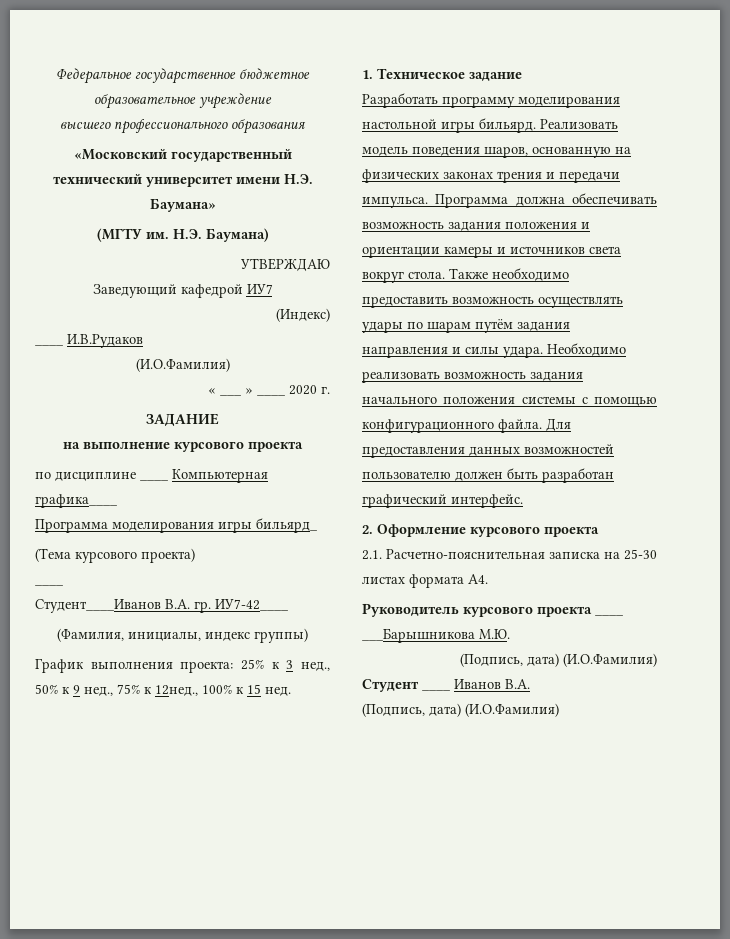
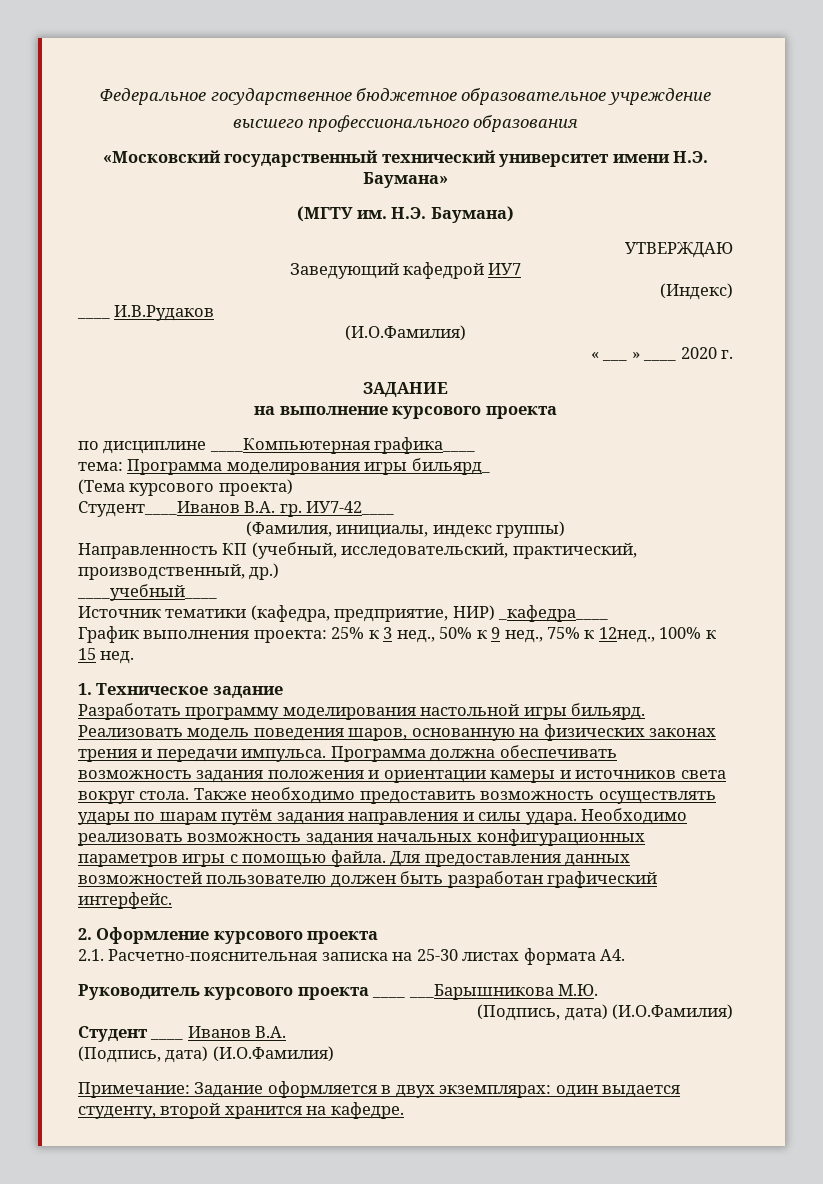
- по дисциплине ____ Компьютерная графика____
+ по дисциплине ____Компьютерная графика____
- Программа моделирования игры бильярд_
+ тема: Программа моделирования игры бильярд_
  (Тема курсового проекта)
- ____
+ Направленность КП (учебный, исследовательский, практический, производственный, др.)
+ ____учебный____
+ Источник тематики (кафедра, предприятие, НИР) _кафедра____
- Необходимо реализовать возможность задания начального положения системы с помощью конфигурационного файла.
+ Необходимо реализовать возможность задания начальных конфигурационных параметров игры с помощью файла.
+ Примечание: Задание оформляется в двух экземплярах: один выдается студенту, второй хранится на кафедре.

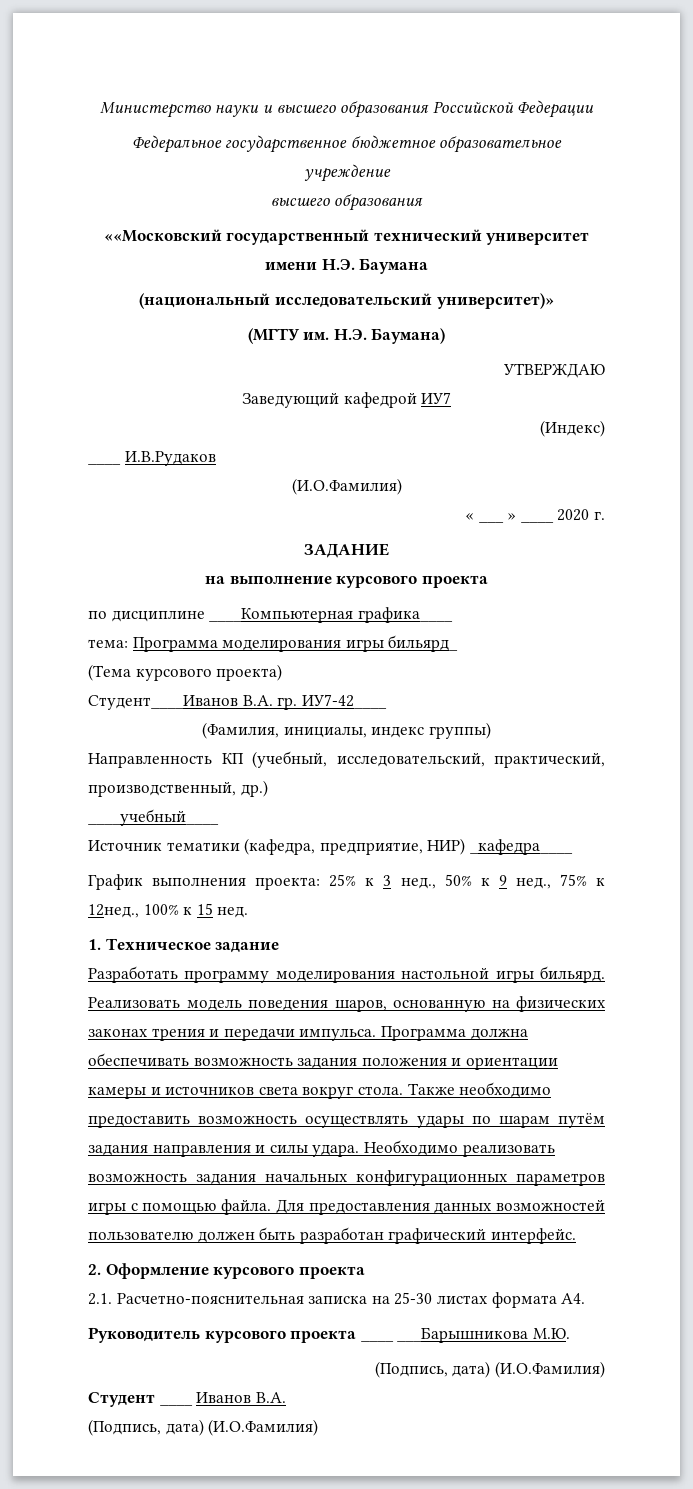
+ Министерство науки и высшего образования Российской Федерации
  Федеральное государственное бюджетное образовательное учреждение
- высшего профессионального образования
+ высшего образования
- «Московский государственный технический университет имени Н.Э. Баумана»
+ ««Московский государственный технический университет имени Н.Э. Баумана
+ (национальный исследовательский университет)»
- Примечание: Задание оформляется в двух экземплярах: один выдается студенту, второй хранится на кафедре.

